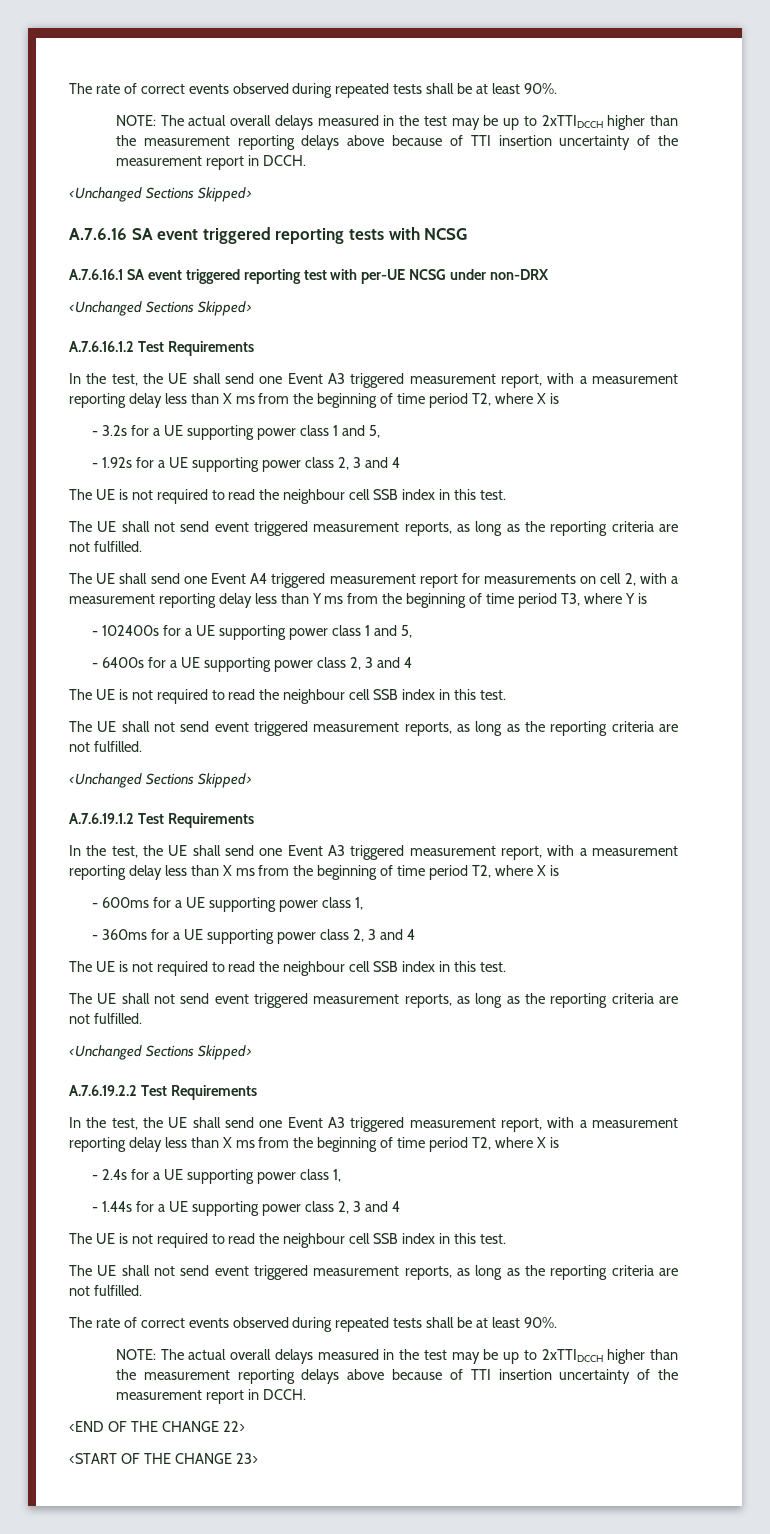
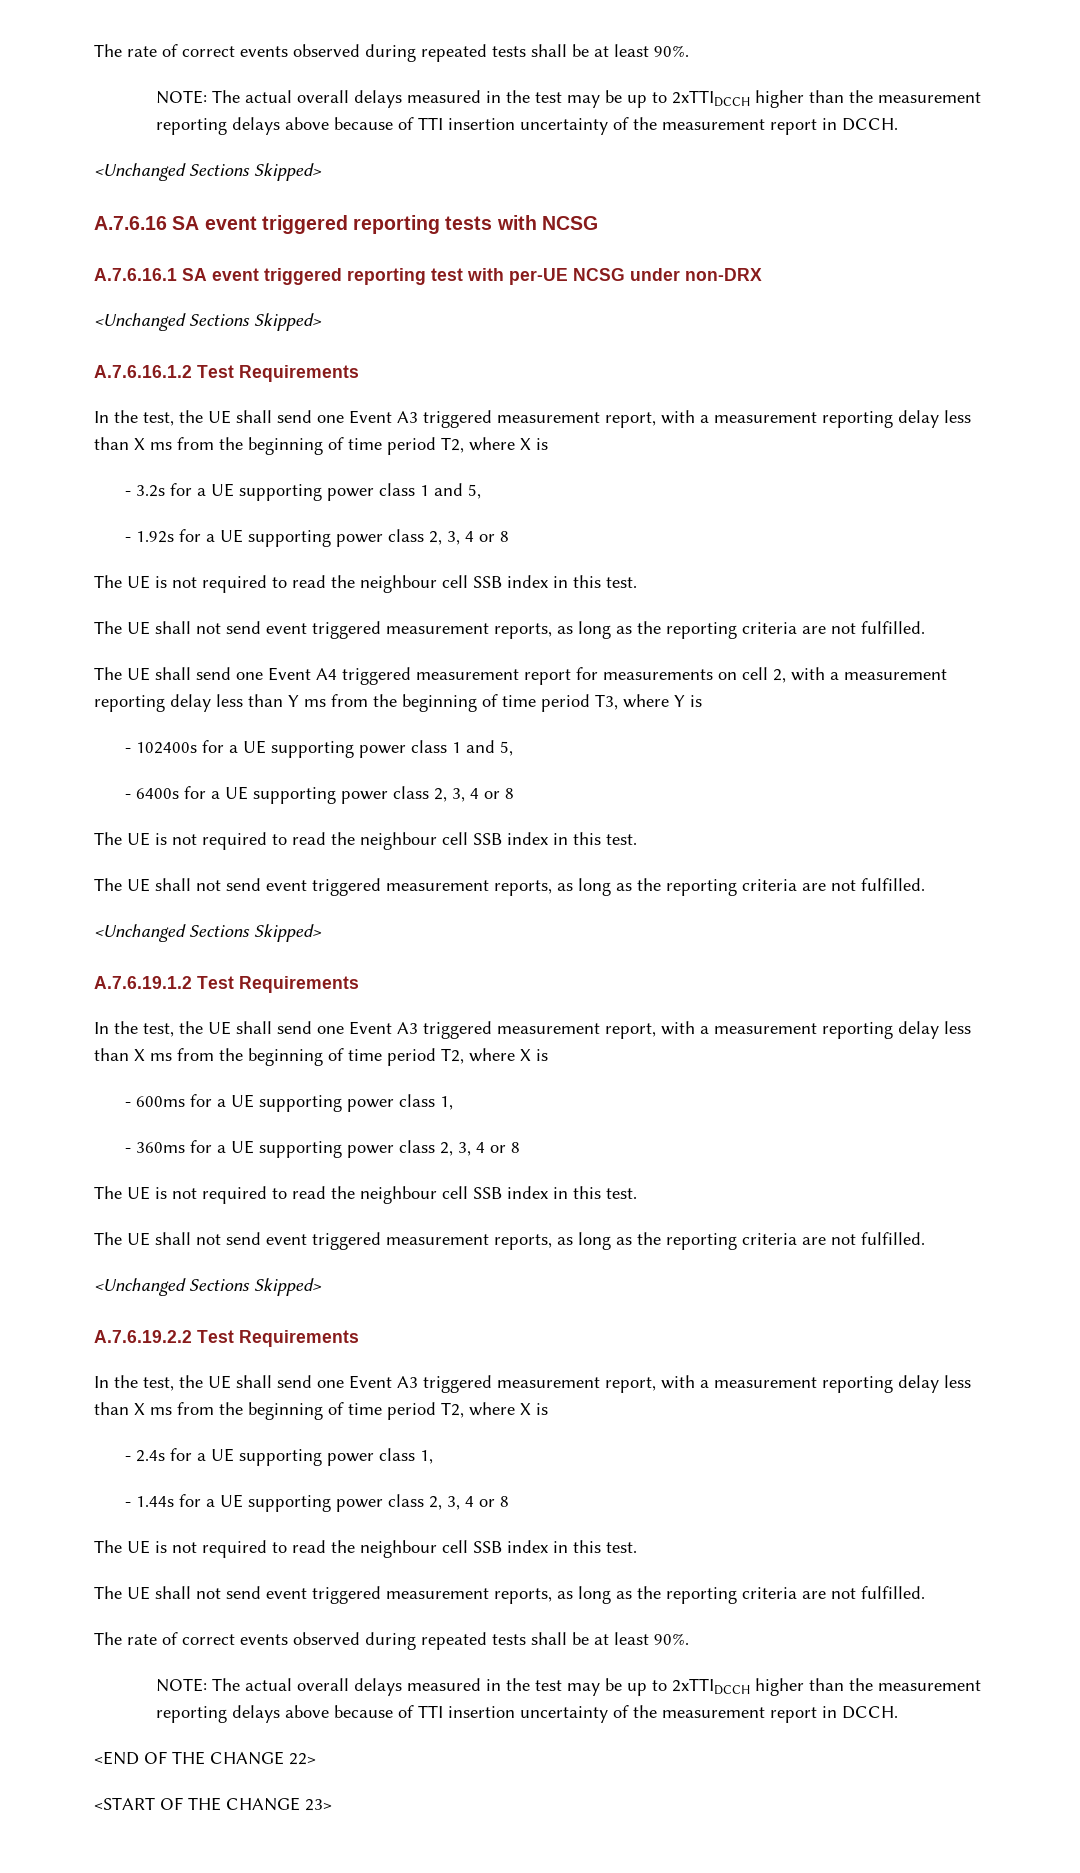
- - 1.92s for a UE supporting power class 2, 3 and 4
+ - 1.92s for a UE supporting power class 2, 3, 4 or 8
- - 6400s for a UE supporting power class 2, 3 and 4
+ - 6400s for a UE supporting power class 2, 3, 4 or 8
- - 360ms for a UE supporting power class 2, 3 and 4
+ - 360ms for a UE supporting power class 2, 3, 4 or 8
- - 1.44s for a UE supporting power class 2, 3 and 4
+ - 1.44s for a UE supporting power class 2, 3, 4 or 8

